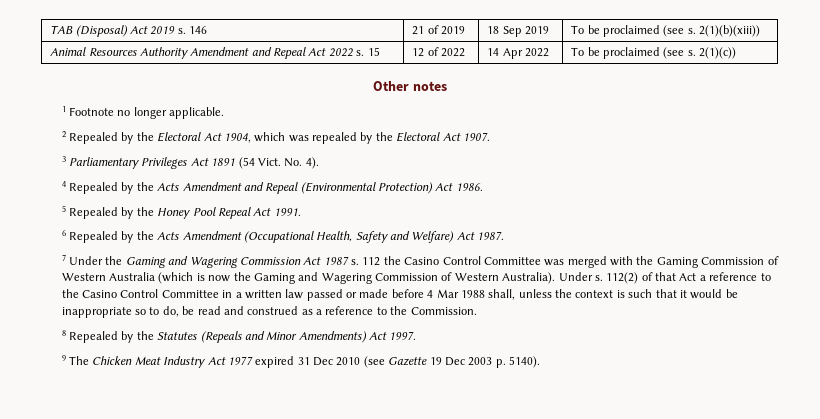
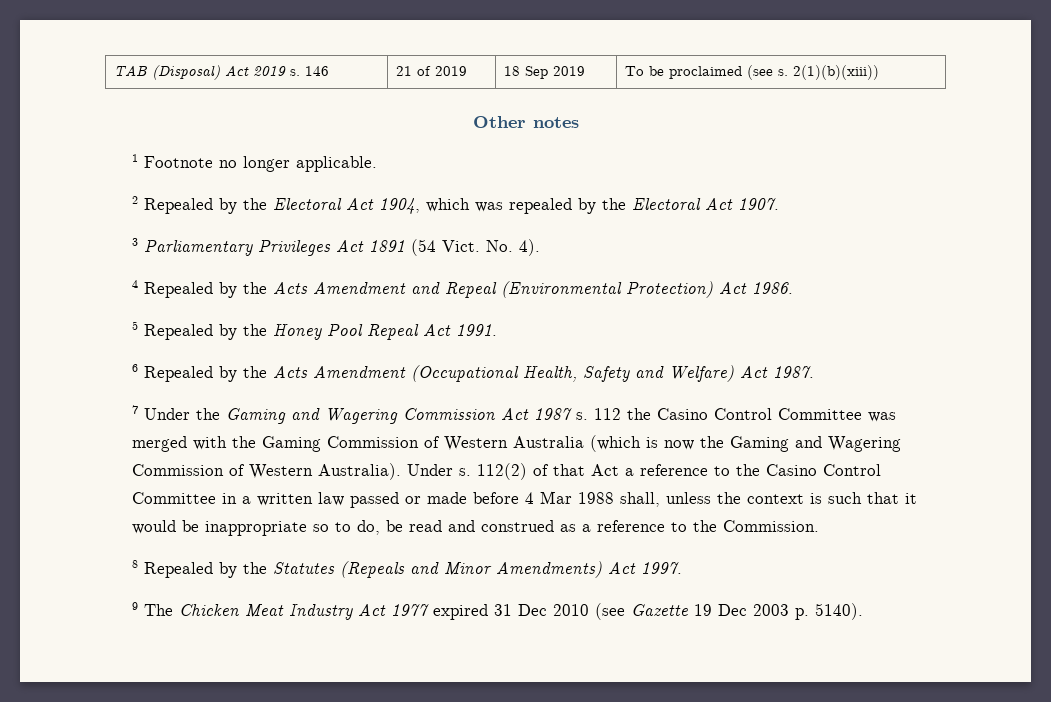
- Animal Resources Authority Amendment and Repeal Act 2022 s. 15 | 12 of 2022 | 14 Apr 2022 | To be proclaimed (see s. 2(1)(c))

